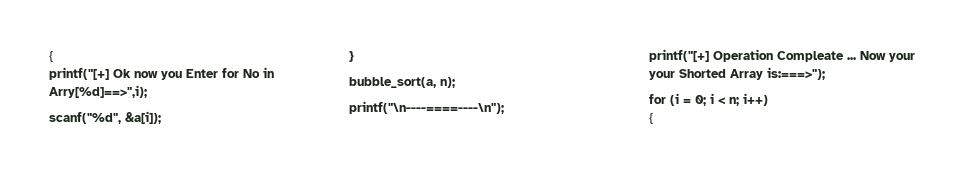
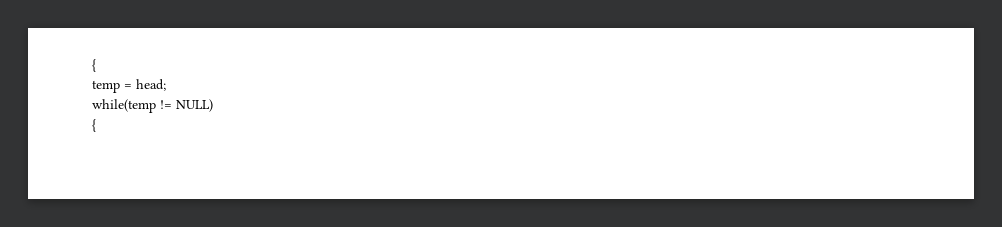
- printf("[+] Ok now you Enter for No in Arry[%d]==>",i);
- scanf("%d", &a[i]);
- }
- bubble_sort(a, n);
- printf("\n----====----\n");
- printf("[+] Operation Compleate ... Now your your Shorted Array is:===>");
- for (i = 0; i < n; i++)
+ temp = head;
+ while(temp != NULL)

